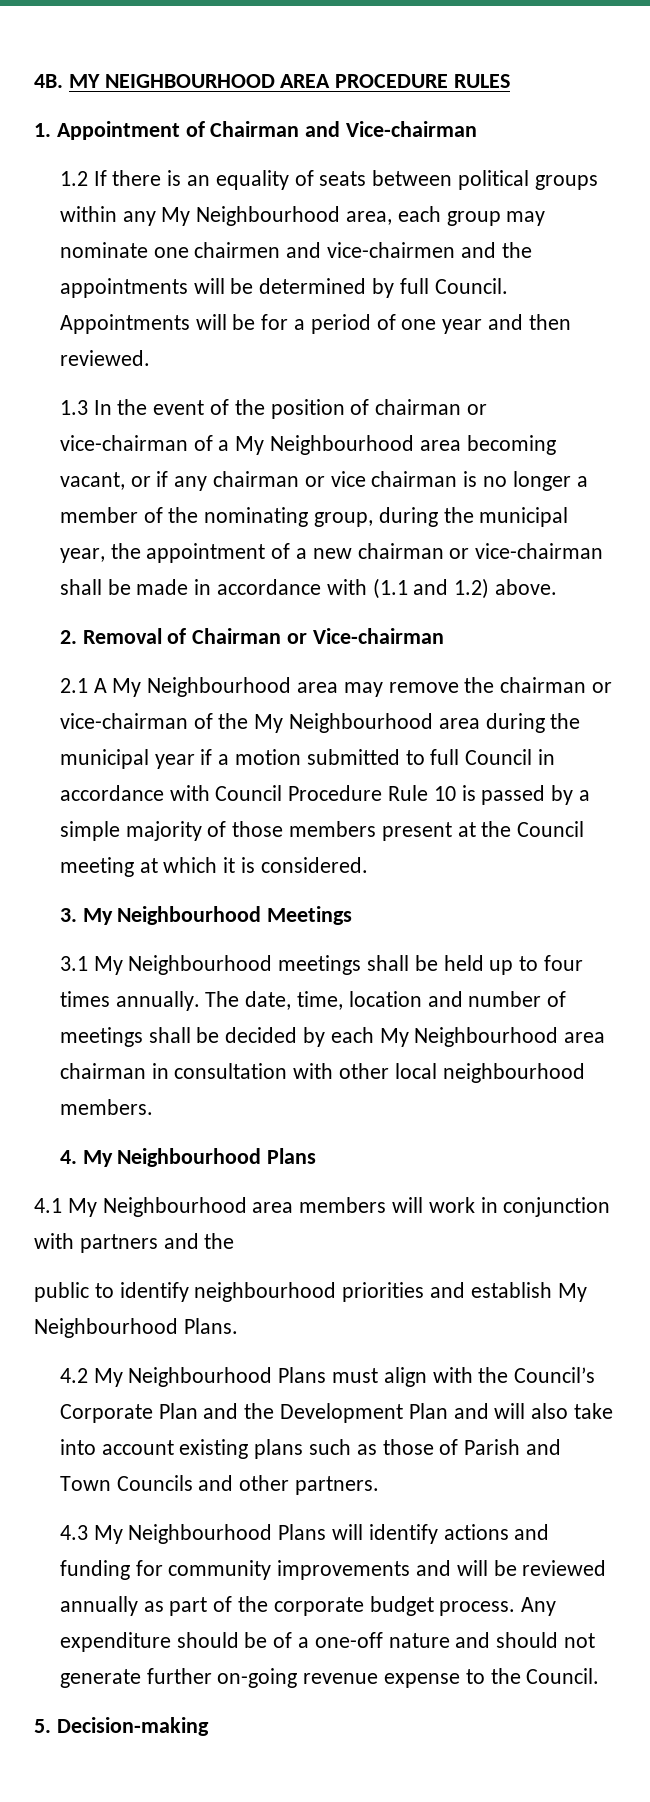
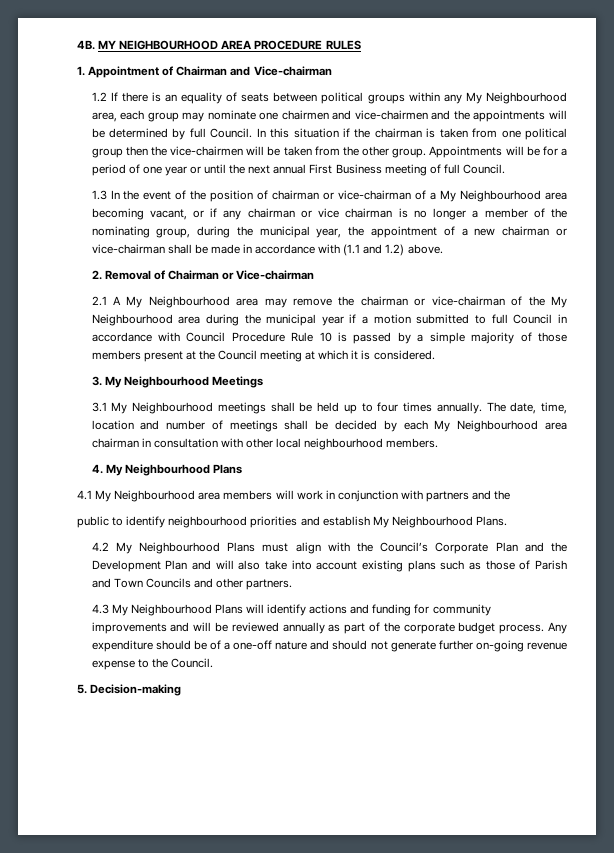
+ In this situation if the chairman is taken from one political group then the vice-chairmen will be taken from the other group.
- Appointments will be for a period of one year and then reviewed.
+ Appointments will be for a period of one year or until the next annual First Business meeting of full Council.

